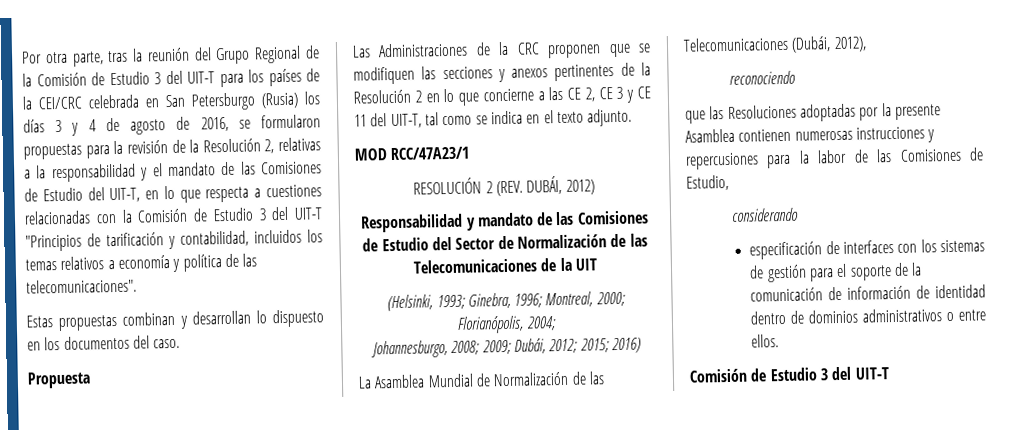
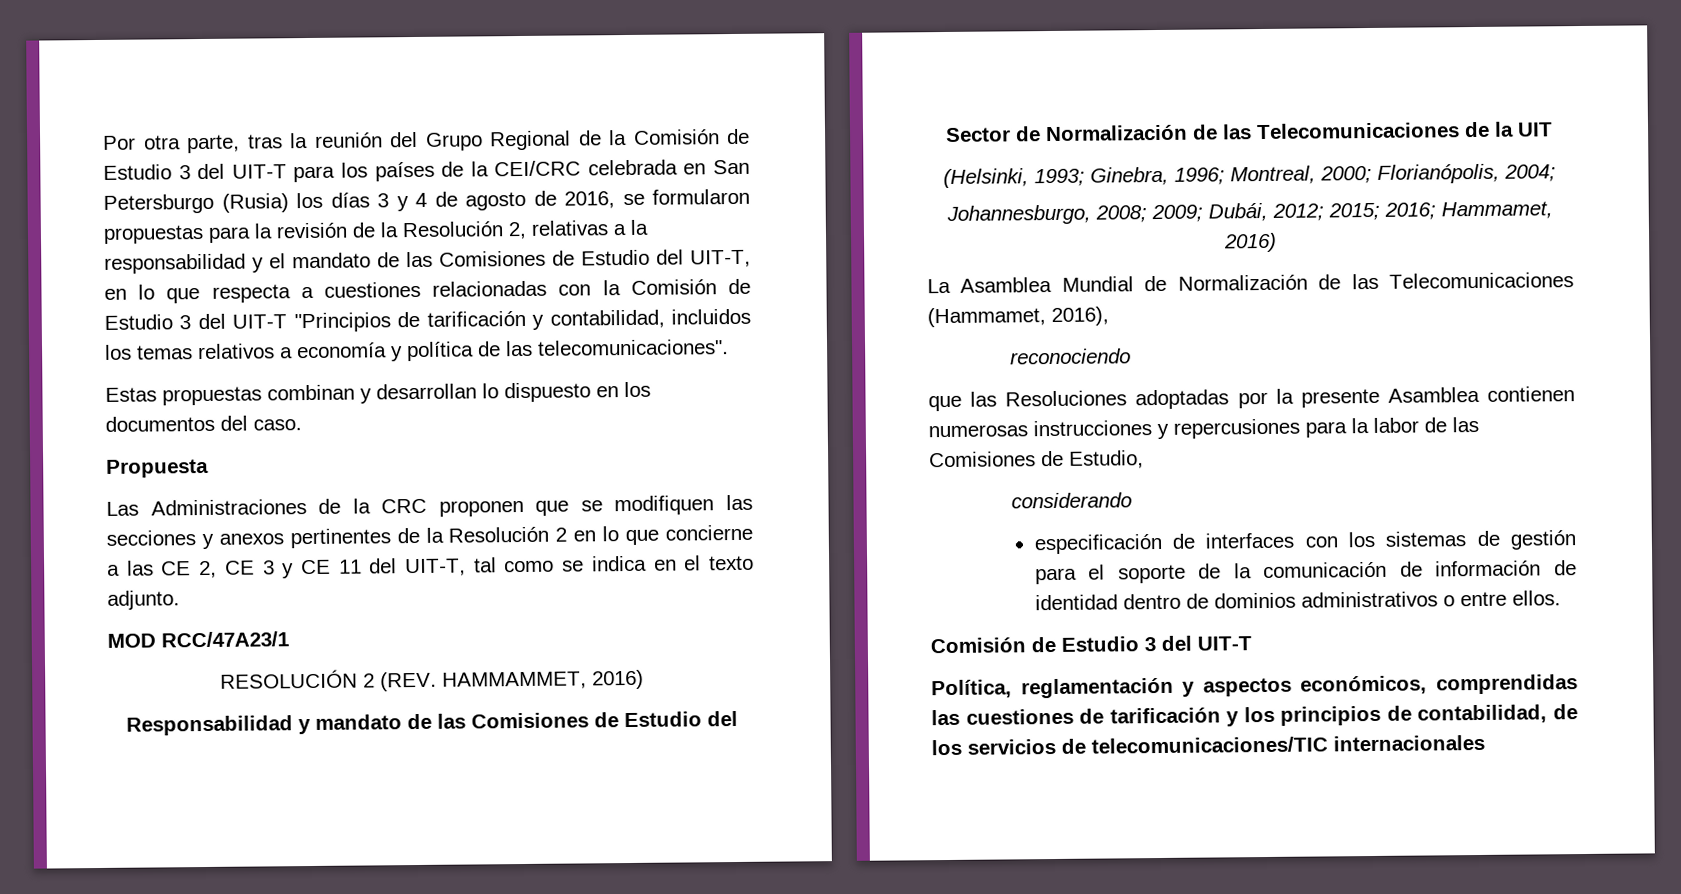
- RESOLUCIÓN 2 (REV. DUBÁI, 2012)
+ RESOLUCIÓN 2 (REV. HAMMAMMET, 2016)
- Johannesburgo, 2008; 2009; Dubái, 2012; 2015; 2016)
+ Johannesburgo, 2008; 2009; Dubái, 2012; 2015; 2016; Hammamet, 2016)
- La Asamblea Mundial de Normalización de las Telecomunicaciones (Dubái, 2012),
+ La Asamblea Mundial de Normalización de las Telecomunicaciones (Hammamet, 2016),
+ Política, reglamentación y aspectos económicos, comprendidas las cuestiones de tarificación y los principios de contabilidad, de los servicios de telecomunicaciones/TIC internacionales

